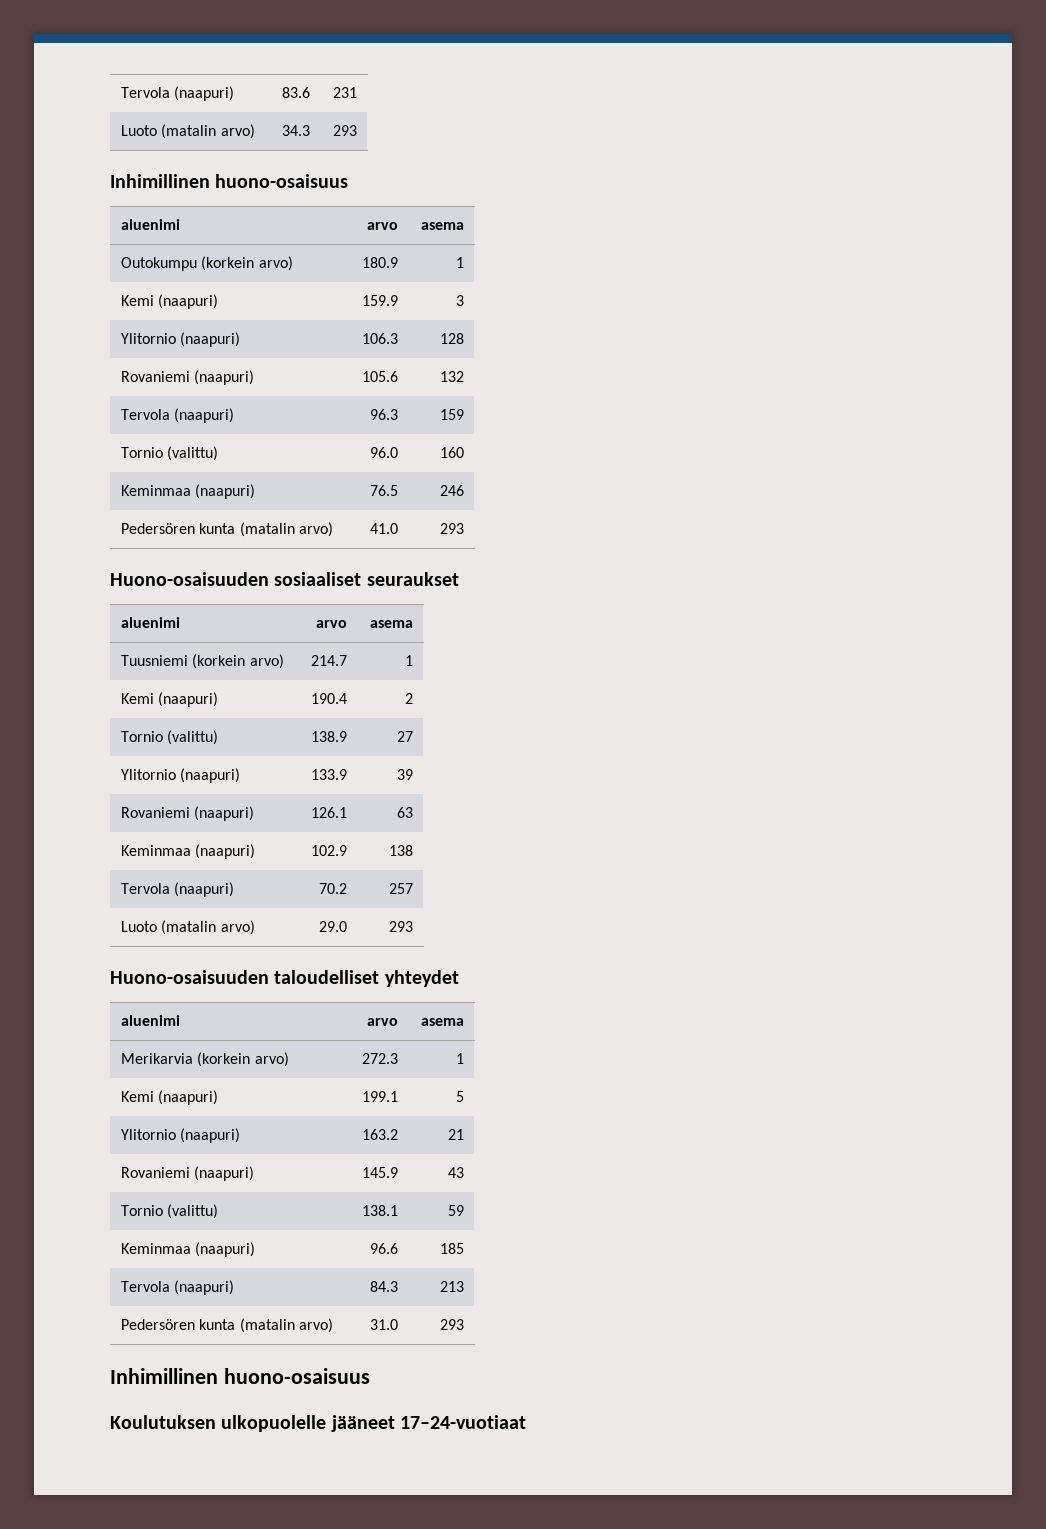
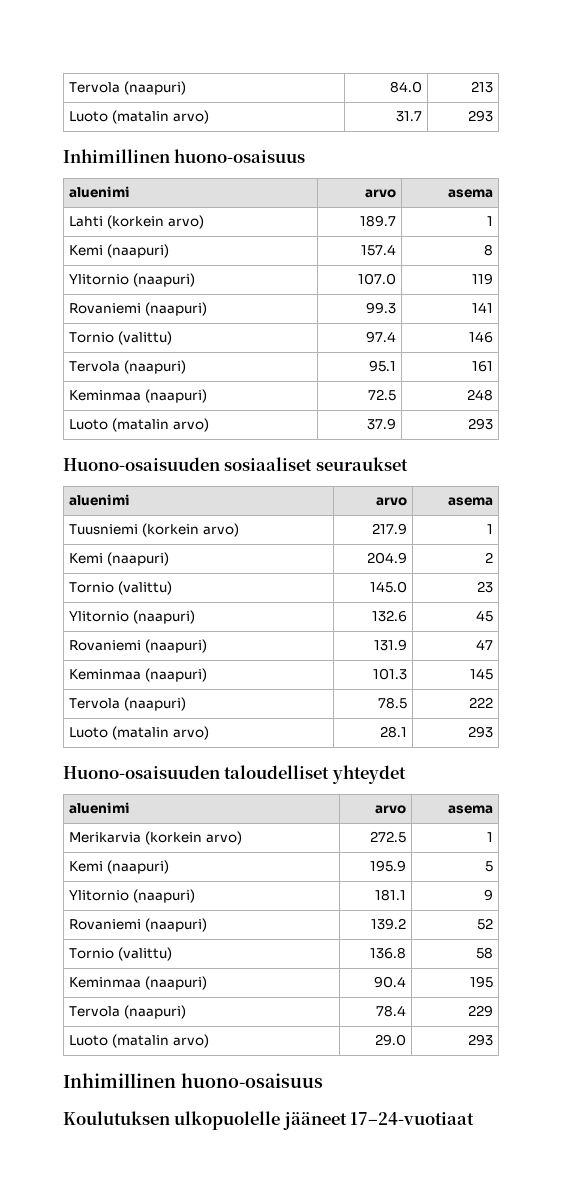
- Tervola (naapuri) | 83.6 | 231
- Luoto (matalin arvo) | 34.3 | 293
+ Tervola (naapuri) | 84.0 | 213
+ Luoto (matalin arvo) | 31.7 | 293
- Outokumpu (korkein arvo) | 180.9 | 1
- Kemi (naapuri) | 159.9 | 3
- Ylitornio (naapuri) | 106.3 | 128
- Rovaniemi (naapuri) | 105.6 | 132
- Tervola (naapuri) | 96.3 | 159
- Tornio (valittu) | 96.0 | 160
- Keminmaa (naapuri) | 76.5 | 246
- Pedersören kunta (matalin arvo) | 41.0 | 293
+ Lahti (korkein arvo) | 189.7 | 1
+ Kemi (naapuri) | 157.4 | 8
+ Ylitornio (naapuri) | 107.0 | 119
+ Rovaniemi (naapuri) | 99.3 | 141
+ Tornio (valittu) | 97.4 | 146
+ Tervola (naapuri) | 95.1 | 161
+ Keminmaa (naapuri) | 72.5 | 248
+ Luoto (matalin arvo) | 37.9 | 293
- Tuusniemi (korkein arvo) | 214.7 | 1
- Kemi (naapuri) | 190.4 | 2
+ Tuusniemi (korkein arvo) | 217.9 | 1
+ Kemi (naapuri) | 204.9 | 2
- Tornio (valittu) | 138.9 | 27
- Ylitornio (naapuri) | 133.9 | 39
- Rovaniemi (naapuri) | 126.1 | 63
- Keminmaa (naapuri) | 102.9 | 138
- Tervola (naapuri) | 70.2 | 257
- Luoto (matalin arvo) | 29.0 | 293
+ Tornio (valittu) | 145.0 | 23
+ Ylitornio (naapuri) | 132.6 | 45
+ Rovaniemi (naapuri) | 131.9 | 47
+ Keminmaa (naapuri) | 101.3 | 145
+ Tervola (naapuri) | 78.5 | 222
+ Luoto (matalin arvo) | 28.1 | 293
- Merikarvia (korkein arvo) | 272.3 | 1
- Kemi (naapuri) | 199.1 | 5
+ Merikarvia (korkein arvo) | 272.5 | 1
+ Kemi (naapuri) | 195.9 | 5
- Ylitornio (naapuri) | 163.2 | 21
- Rovaniemi (naapuri) | 145.9 | 43
- Tornio (valittu) | 138.1 | 59
- Keminmaa (naapuri) | 96.6 | 185
- Tervola (naapuri) | 84.3 | 213
- Pedersören kunta (matalin arvo) | 31.0 | 293
+ Ylitornio (naapuri) | 181.1 | 9
+ Rovaniemi (naapuri) | 139.2 | 52
+ Tornio (valittu) | 136.8 | 58
+ Keminmaa (naapuri) | 90.4 | 195
+ Tervola (naapuri) | 78.4 | 229
+ Luoto (matalin arvo) | 29.0 | 293

